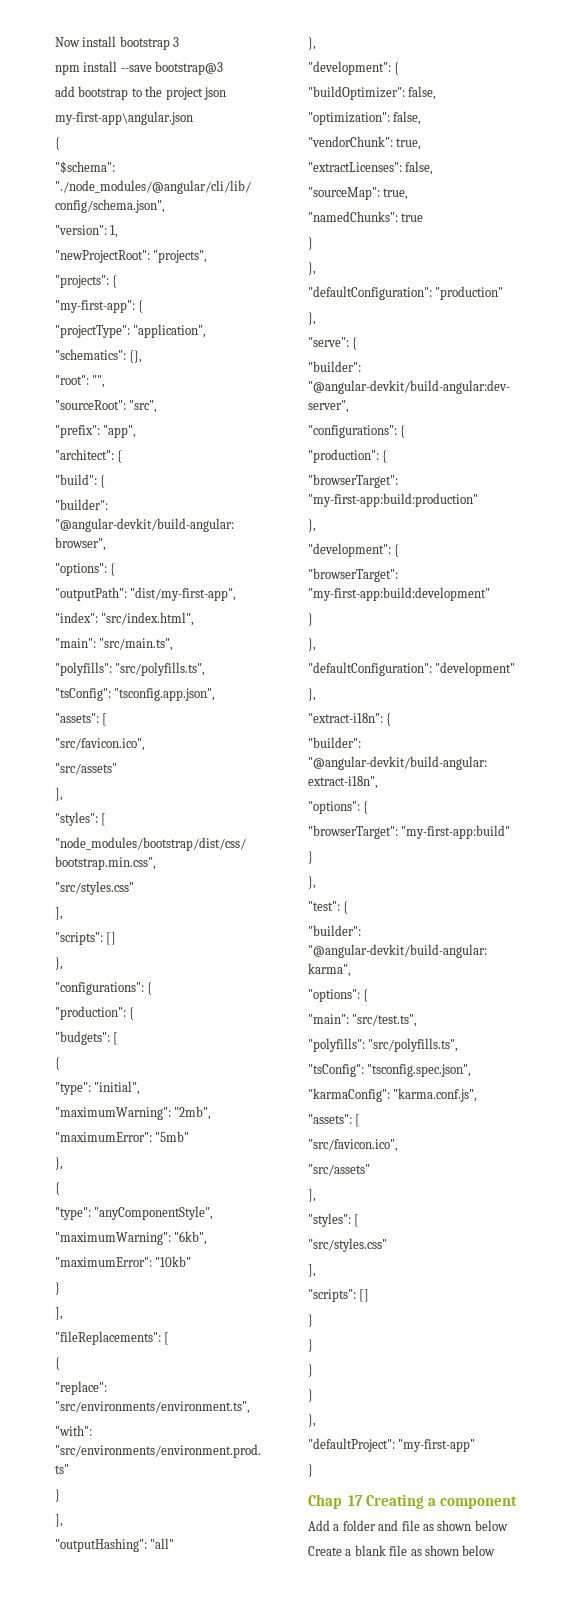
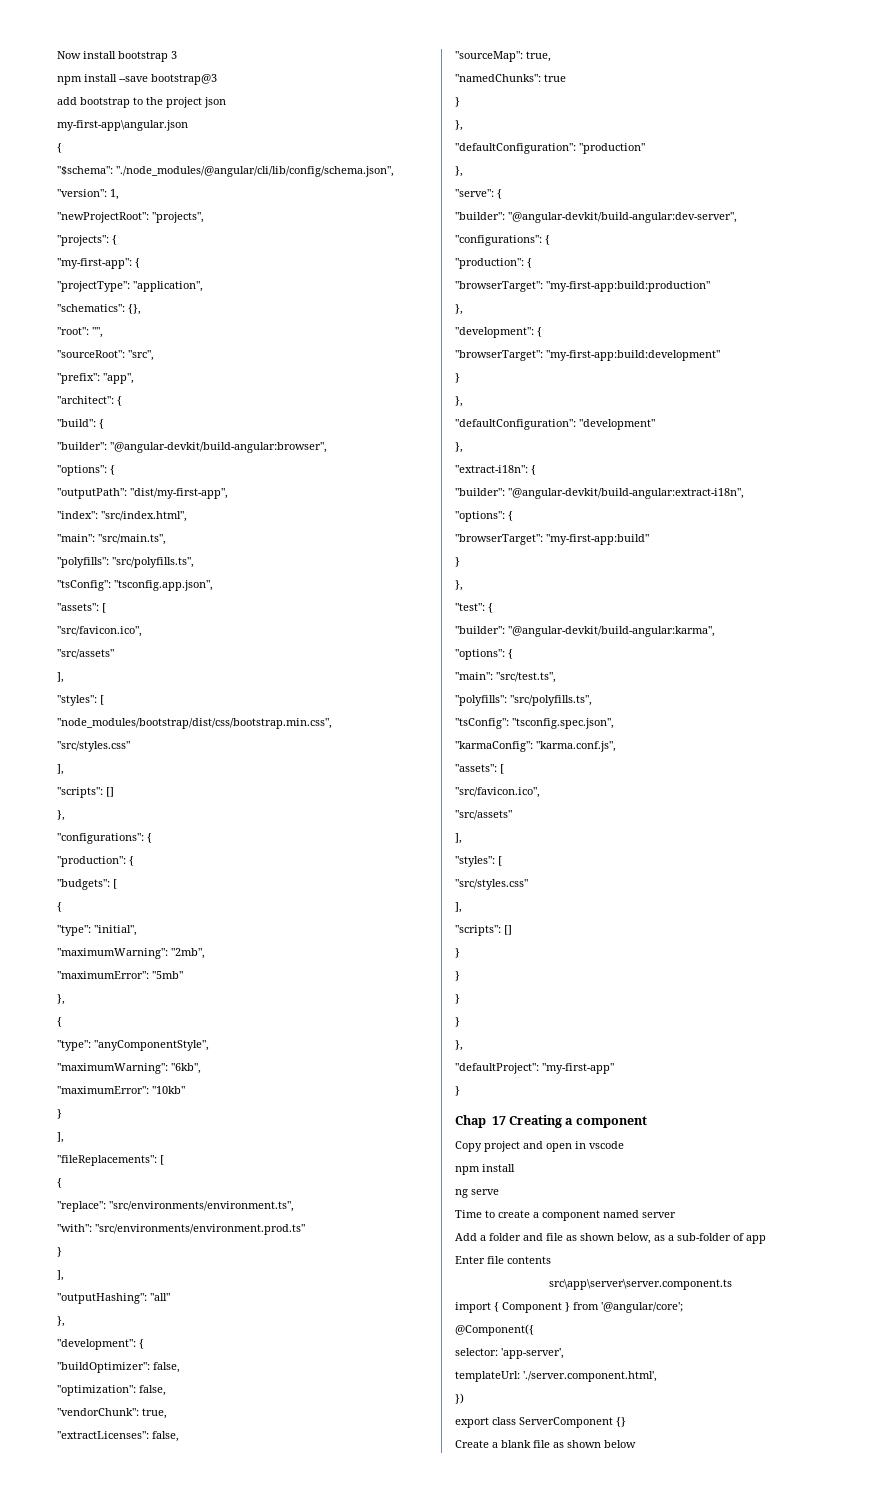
+ Copy project and open in vscode
+ npm install
+ ng serve
+ Time to create a component named server
- Add a folder and file as shown below
+ Add a folder and file as shown below, as a sub-folder of app
+ Enter file contents
+ src\app\server\server.component.ts
+ import { Component } from '@angular/core';
+ @Component({
+ selector: 'app-server',
+ templateUrl: './server.component.html',
+ })
+ export class ServerComponent {}

